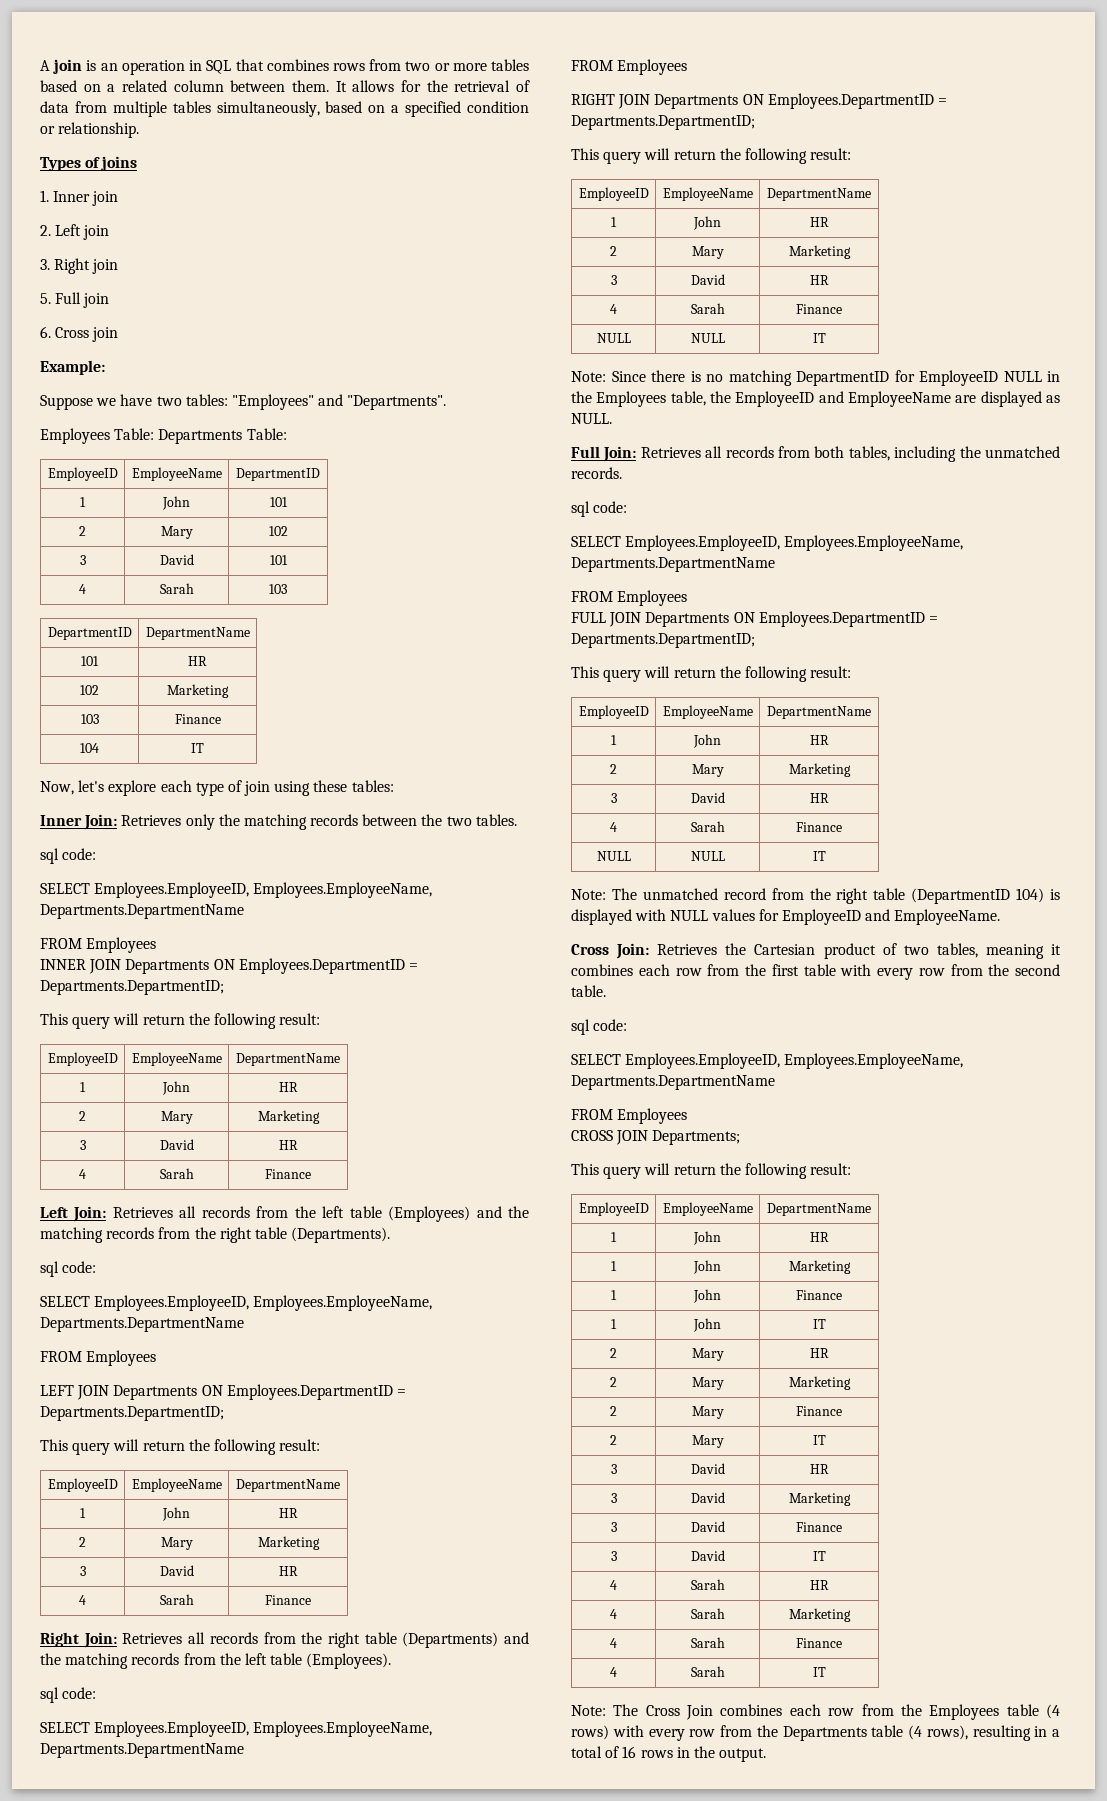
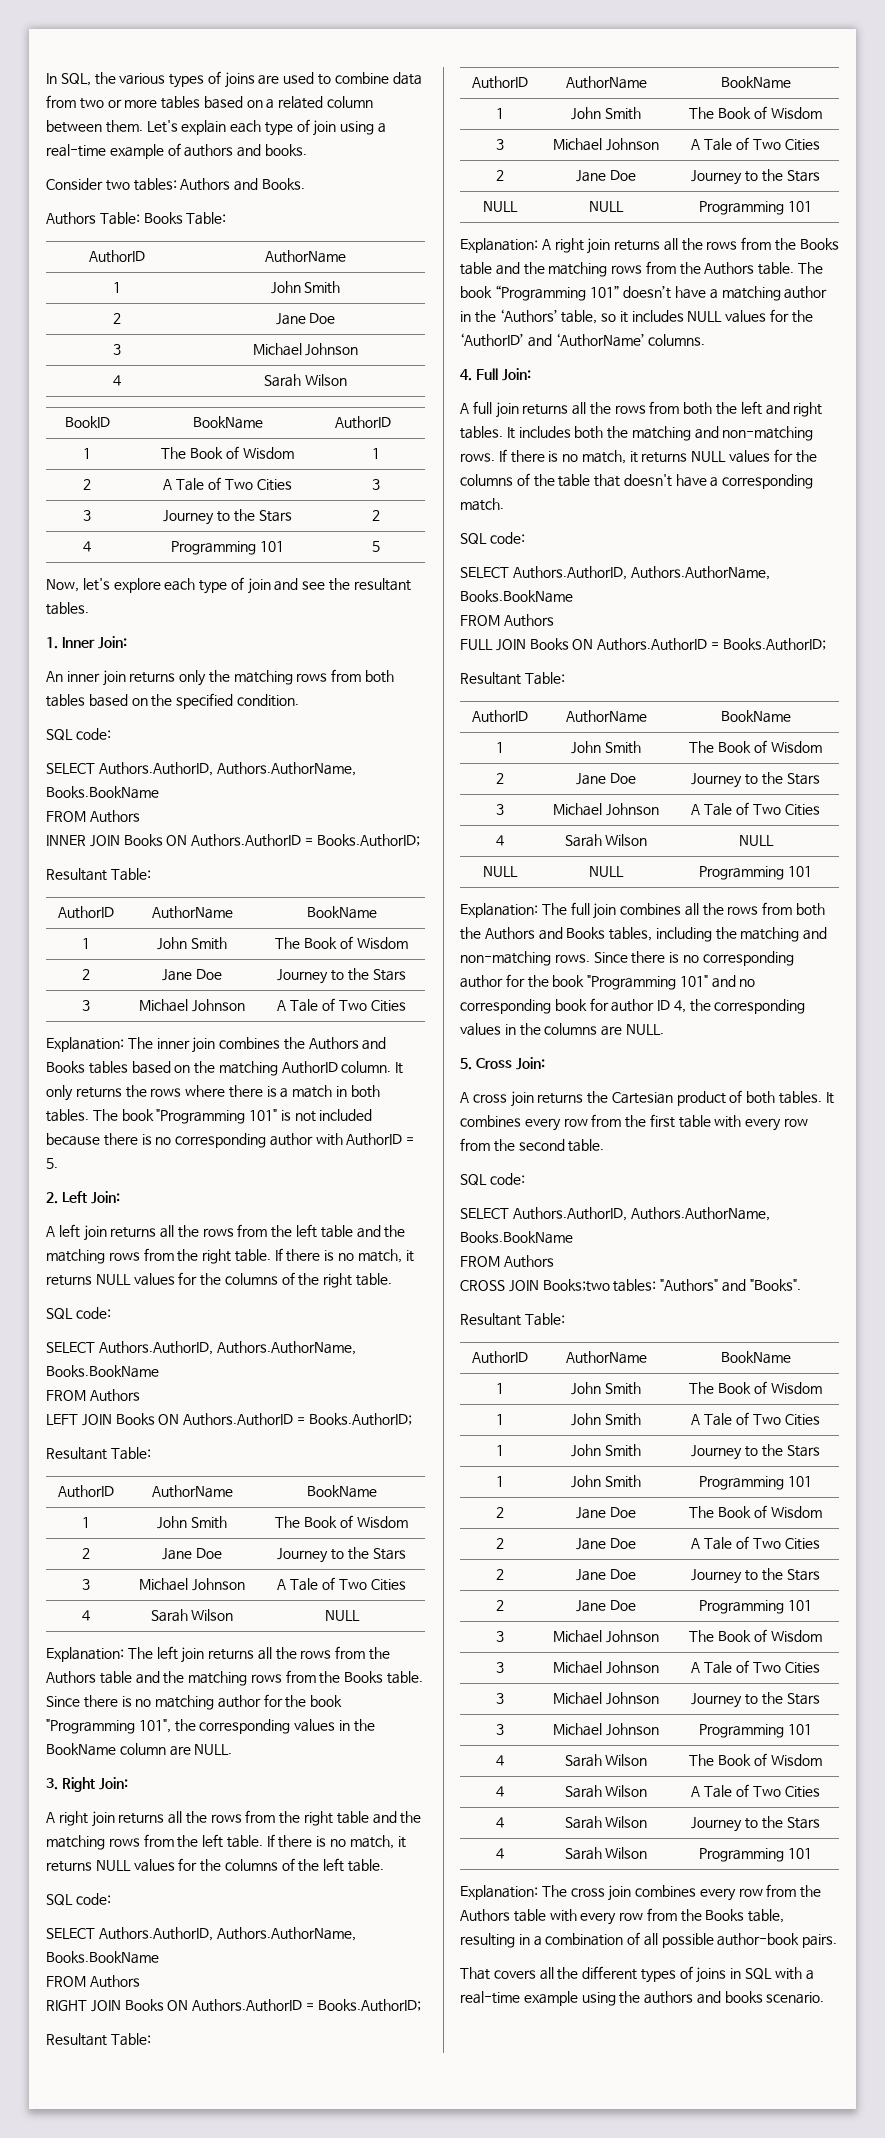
- A join is an operation in SQL that combines rows from two or more tables based on a related column between them.
+ In SQL, the various types of joins are used to combine data from two or more tables based on a related column between them.
- It allows for the retrieval of data from multiple tables simultaneously, based on a specified condition or relationship.
- Types of joins
- 1. Inner join
- 2. Left join
- 3. Right join
- 5. Full join
- 6. Cross join
- Example:
- Suppose we have two tables: "Employees" and "Departments".
- Employees Table: Departments Table:
- EmployeeID | EmployeeName | DepartmentID
- 1 | John | 101
- 2 | Mary | 102
- 3 | David | 101
- 4 | Sarah | 103
- DepartmentID | DepartmentName
- 101 | HR
- 102 | Marketing
- 103 | Finance
- 104 | IT
+ Let's explain each type of join using a real-time example of authors and books.
+ Consider two tables: Authors and Books.
+ Authors Table: Books Table:
+ AuthorID | AuthorName
+ 1 | John Smith
+ 2 | Jane Doe
+ 3 | Michael Johnson
+ 4 | Sarah Wilson
+ BookID | BookName | AuthorID
+ 1 | The Book of Wisdom | 1
+ 2 | A Tale of Two Cities | 3
+ 3 | Journey to the Stars | 2
+ 4 | Programming 101 | 5
- Now, let's explore each type of join using these tables:
- Inner Join: Retrieves only the matching records between the two tables.
- sql code:
- SELECT Employees.EmployeeID, Employees.EmployeeName, Departments.DepartmentName
- FROM Employees
+ Now, let's explore each type of join and see the resultant tables.
+ 1. Inner Join:
+ An inner join returns only the matching rows from both tables based on the specified condition.
+ SQL code:
+ SELECT Authors.AuthorID, Authors.AuthorName, Books.BookName
+ FROM Authors
- INNER JOIN Departments ON Employees.DepartmentID = Departments.DepartmentID;
- This query will return the following result:
- EmployeeID | EmployeeName | DepartmentName
- 1 | John | HR
- 2 | Mary | Marketing
- 3 | David | HR
- 4 | Sarah | Finance
- Left Join: Retrieves all records from the left table (Employees) and the matching records from the right table (Departments).
- sql code:
- SELECT Employees.EmployeeID, Employees.EmployeeName, Departments.DepartmentName
- FROM Employees
- LEFT JOIN Departments ON Employees.DepartmentID = Departments.DepartmentID;
- This query will return the following result:
- EmployeeID | EmployeeName | DepartmentName
- 1 | John | HR
- 2 | Mary | Marketing
- 3 | David | HR
- 4 | Sarah | Finance
- Right Join: Retrieves all records from the right table (Departments) and the matching records from the left table (Employees).
- sql code:
- SELECT Employees.EmployeeID, Employees.EmployeeName, Departments.DepartmentName
- FROM Employees
- RIGHT JOIN Departments ON Employees.DepartmentID = Departments.DepartmentID;
- This query will return the following result:
- EmployeeID | EmployeeName | DepartmentName
- 1 | John | HR
- 2 | Mary | Marketing
- 3 | David | HR
- 4 | Sarah | Finance
- NULL | NULL | IT
- Note: Since there is no matching DepartmentID for EmployeeID NULL in the Employees table, the EmployeeID and EmployeeName are displayed as NULL.
- Full Join: Retrieves all records from both tables, including the unmatched records.
- sql code:
- SELECT Employees.EmployeeID, Employees.EmployeeName, Departments.DepartmentName
- FROM Employees
+ INNER JOIN Books ON Authors.AuthorID = Books.AuthorID;
+ Resultant Table:
+ AuthorID | AuthorName | BookName
+ 1 | John Smith | The Book of Wisdom
+ 2 | Jane Doe | Journey to the Stars
+ 3 | Michael Johnson | A Tale of Two Cities
+ Explanation: The inner join combines the Authors and Books tables based on the matching AuthorID column. It only returns the rows where there is a match in both tables. The book "Programming 101" is not included because there is no corresponding author with AuthorID = 5.
+ 2. Left Join:
+ A left join returns all the rows from the left table and the matching rows from the right table. If there is no match, it returns NULL values for the columns of the right table.
+ SQL code:
+ SELECT Authors.AuthorID, Authors.AuthorName, Books.BookName
+ FROM Authors
+ LEFT JOIN Books ON Authors.AuthorID = Books.AuthorID;
+ Resultant Table:
+ AuthorID | AuthorName | BookName
+ 1 | John Smith | The Book of Wisdom
+ 2 | Jane Doe | Journey to the Stars
+ 3 | Michael Johnson | A Tale of Two Cities
+ 4 | Sarah Wilson | NULL
+ Explanation: The left join returns all the rows from the Authors table and the matching rows from the Books table. Since there is no matching author for the book "Programming 101", the corresponding values in the BookName column are NULL.
+ 3. Right Join:
+ A right join returns all the rows from the right table and the matching rows from the left table. If there is no match, it returns NULL values for the columns of the left table.
+ SQL code:
+ SELECT Authors.AuthorID, Authors.AuthorName, Books.BookName
+ FROM Authors
+ RIGHT JOIN Books ON Authors.AuthorID = Books.AuthorID;
+ Resultant Table:
+ AuthorID | AuthorName | BookName
+ 1 | John Smith | The Book of Wisdom
+ 3 | Michael Johnson | A Tale of Two Cities
+ 2 | Jane Doe | Journey to the Stars
+ NULL | NULL | Programming 101
+ Explanation: A right join returns all the rows from the Books table and the matching rows from the Authors table. The book “Programming 101” doesn’t have a matching author in the ‘Authors’ table, so it includes NULL values for the ‘AuthorID’ and ‘AuthorName’ columns.
+ 4. Full Join:
+ A full join returns all the rows from both the left and right tables. It includes both the matching and non-matching rows. If there is no match, it returns NULL values for the columns of the table that doesn't have a corresponding match.
+ SQL code:
+ SELECT Authors.AuthorID, Authors.AuthorName, Books.BookName
+ FROM Authors
- FULL JOIN Departments ON Employees.DepartmentID = Departments.DepartmentID;
- This query will return the following result:
- EmployeeID | EmployeeName | DepartmentName
- 1 | John | HR
- 2 | Mary | Marketing
- 3 | David | HR
- 4 | Sarah | Finance
- NULL | NULL | IT
- Note: The unmatched record from the right table (DepartmentID 104) is displayed with NULL values for EmployeeID and EmployeeName.
- Cross Join: Retrieves the Cartesian product of two tables, meaning it combines each row from the first table with every row from the second table.
- sql code:
- SELECT Employees.EmployeeID, Employees.EmployeeName, Departments.DepartmentName
- FROM Employees
+ FULL JOIN Books ON Authors.AuthorID = Books.AuthorID;
+ Resultant Table:
+ AuthorID | AuthorName | BookName
+ 1 | John Smith | The Book of Wisdom
+ 2 | Jane Doe | Journey to the Stars
+ 3 | Michael Johnson | A Tale of Two Cities
+ 4 | Sarah Wilson | NULL
+ NULL | NULL | Programming 101
+ Explanation: The full join combines all the rows from both the Authors and Books tables, including the matching and non-matching rows. Since there is no corresponding author for the book "Programming 101" and no corresponding book for author ID 4, the corresponding values in the columns are NULL.
+ 5. Cross Join:
+ A cross join returns the Cartesian product of both tables. It combines every row from the first table with every row from the second table.
+ SQL code:
+ SELECT Authors.AuthorID, Authors.AuthorName, Books.BookName
+ FROM Authors
- CROSS JOIN Departments;
- This query will return the following result:
- EmployeeID | EmployeeName | DepartmentName
- 1 | John | HR
- 1 | John | Marketing
- 1 | John | Finance
- 1 | John | IT
- 2 | Mary | HR
- 2 | Mary | Marketing
- 2 | Mary | Finance
- 2 | Mary | IT
- 3 | David | HR
- 3 | David | Marketing
- 3 | David | Finance
- 3 | David | IT
- 4 | Sarah | HR
- 4 | Sarah | Marketing
- 4 | Sarah | Finance
- 4 | Sarah | IT
- Note: The Cross Join combines each row from the Employees table (4 rows) with every row from the Departments table (4 rows), resulting in a total of 16 rows in the output.
+ CROSS JOIN Books;two tables: "Authors" and "Books".
+ Resultant Table:
+ AuthorID | AuthorName | BookName
+ 1 | John Smith | The Book of Wisdom
+ 1 | John Smith | A Tale of Two Cities
+ 1 | John Smith | Journey to the Stars
+ 1 | John Smith | Programming 101
+ 2 | Jane Doe | The Book of Wisdom
+ 2 | Jane Doe | A Tale of Two Cities
+ 2 | Jane Doe | Journey to the Stars
+ 2 | Jane Doe | Programming 101
+ 3 | Michael Johnson | The Book of Wisdom
+ 3 | Michael Johnson | A Tale of Two Cities
+ 3 | Michael Johnson | Journey to the Stars
+ 3 | Michael Johnson | Programming 101
+ 4 | Sarah Wilson | The Book of Wisdom
+ 4 | Sarah Wilson | A Tale of Two Cities
+ 4 | Sarah Wilson | Journey to the Stars
+ 4 | Sarah Wilson | Programming 101
+ Explanation: The cross join combines every row from the Authors table with every row from the Books table, resulting in a combination of all possible author-book pairs.
+ That covers all the different types of joins in SQL with a real-time example using the authors and books scenario.

